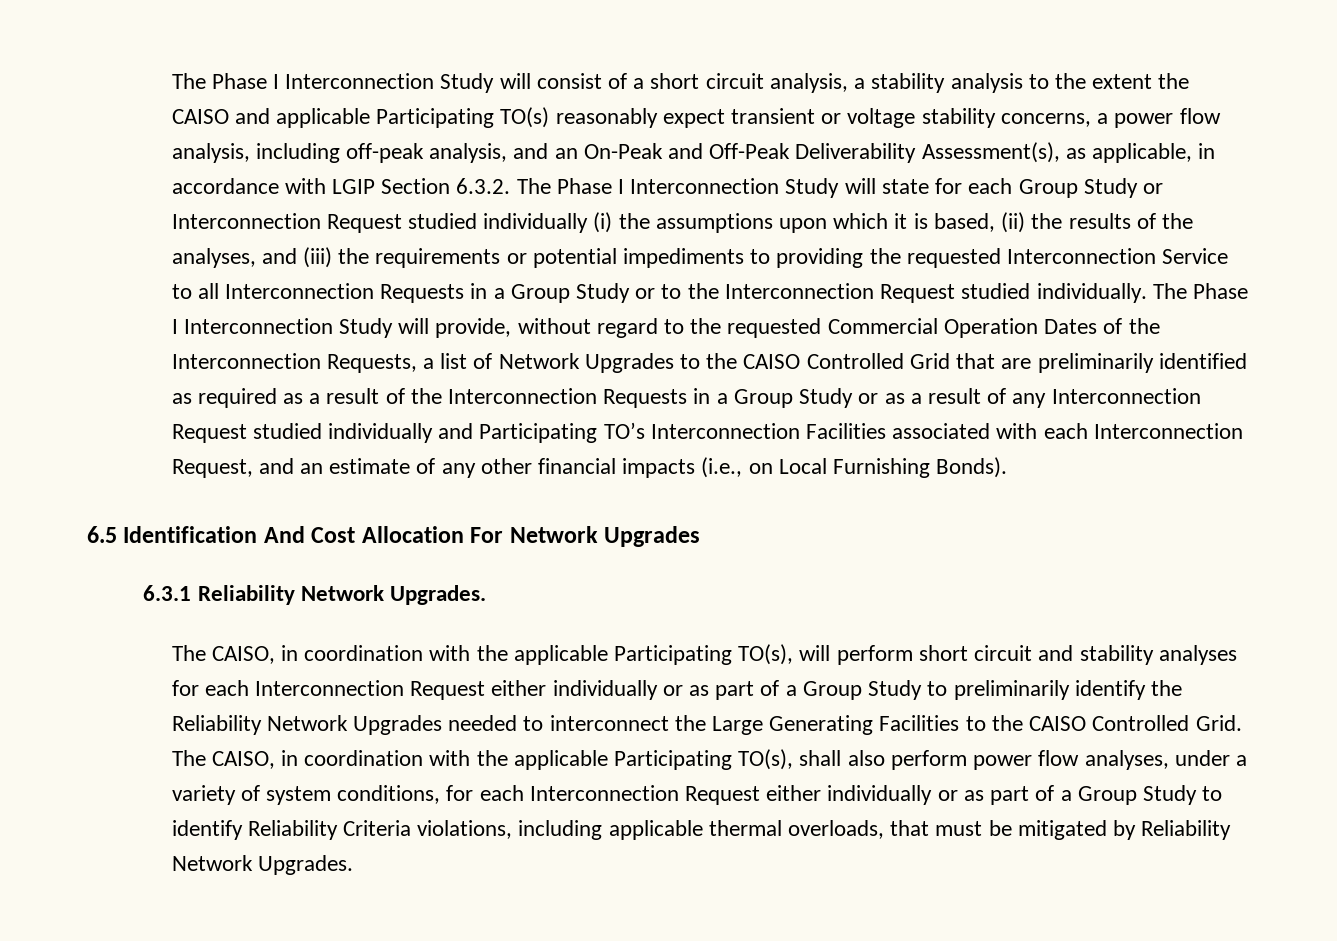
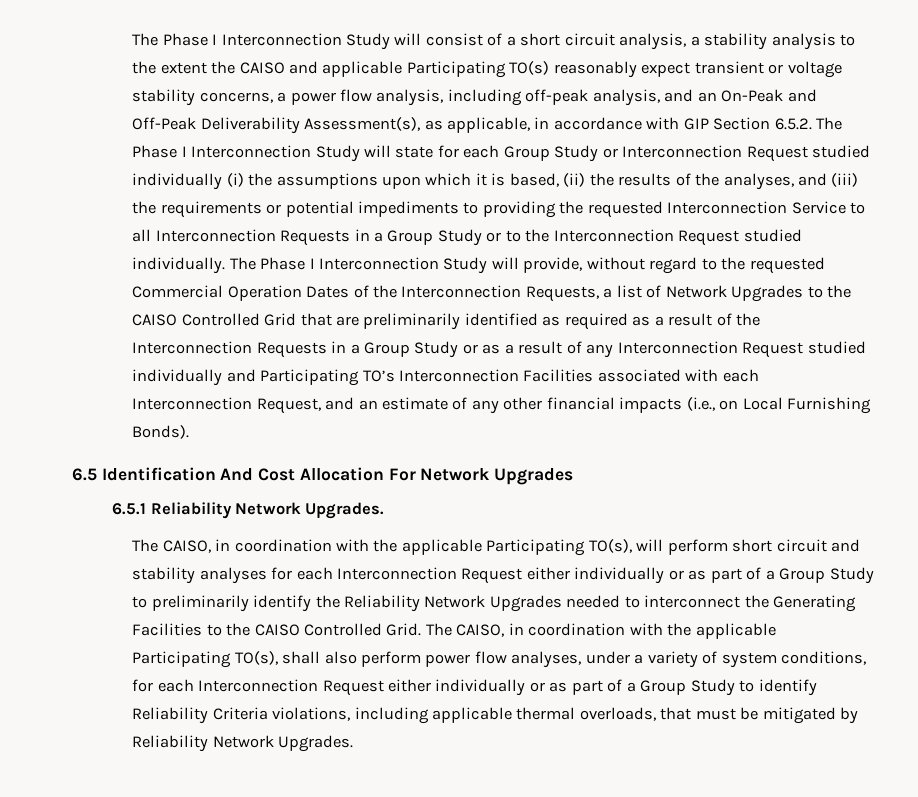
- The Phase I Interconnection Study will consist of a short circuit analysis, a stability analysis to the extent the CAISO and applicable Participating TO(s) reasonably expect transient or voltage stability concerns, a power flow analysis, including off-peak analysis, and an On-Peak and Off-Peak Deliverability Assessment(s), as applicable, in accordance with LGIP Section 6.3.2. The Phase I Interconnection Study will state for each Group Study or Interconnection Request studied individually (i) the assumptions upon which it is based, (ii) the results of the analyses, and (iii) the requirements or potential impediments to providing the requested Interconnection Service to all Interconnection Requests in a Group Study or to the Interconnection Request studied individually.
+ The Phase I Interconnection Study will consist of a short circuit analysis, a stability analysis to the extent the CAISO and applicable Participating TO(s) reasonably expect transient or voltage stability concerns, a power flow analysis, including off-peak analysis, and an On-Peak and Off-Peak Deliverability Assessment(s), as applicable, in accordance with GIP Section 6.5.2. The Phase I Interconnection Study will state for each Group Study or Interconnection Request studied individually (i) the assumptions upon which it is based, (ii) the results of the analyses, and (iii) the requirements or potential impediments to providing the requested Interconnection Service to all Interconnection Requests in a Group Study or to the Interconnection Request studied individually.
- 6.3.1 Reliability Network Upgrades.
+ 6.5.1 Reliability Network Upgrades.
- The CAISO, in coordination with the applicable Participating TO(s), will perform short circuit and stability analyses for each Interconnection Request either individually or as part of a Group Study to preliminarily identify the Reliability Network Upgrades needed to interconnect the Large Generating Facilities to the CAISO Controlled Grid.
+ The CAISO, in coordination with the applicable Participating TO(s), will perform short circuit and stability analyses for each Interconnection Request either individually or as part of a Group Study to preliminarily identify the Reliability Network Upgrades needed to interconnect the Generating Facilities to the CAISO Controlled Grid.

